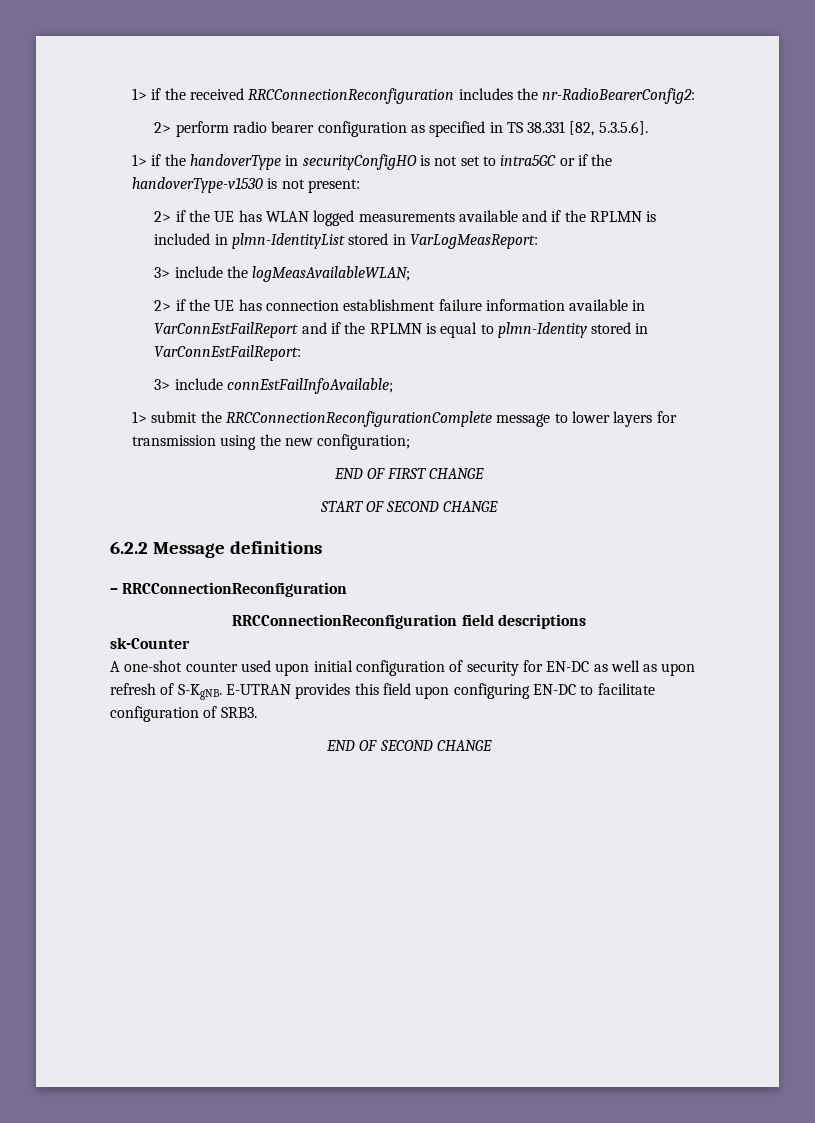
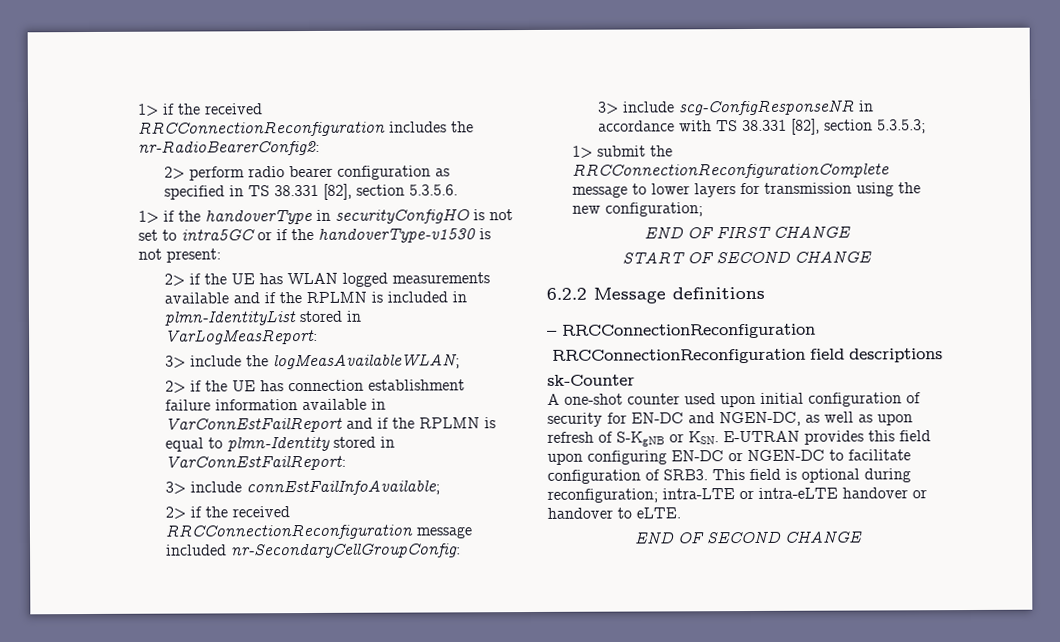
- 2> perform radio bearer configuration as specified in TS 38.331 [82, 5.3.5.6].
+ 2> perform radio bearer configuration as specified in TS 38.331 [82], section 5.3.5.6.
+ 2> if the received RRCConnectionReconfiguration message included nr-SecondaryCellGroupConfig:
+ 3> include scg-ConfigResponseNR in accordance with TS 38.331 [82], section 5.3.5.3;
- A one-shot counter used upon initial configuration of security for EN-DC as well as upon refresh of S-KgNB. E-UTRAN provides this field upon configuring EN-DC to facilitate configuration of SRB3.
+ A one-shot counter used upon initial configuration of security for EN-DC and NGEN-DC, as well as upon refresh of S-KgNB or KSN. E-UTRAN provides this field upon configuring EN-DC or NGEN-DC to facilitate configuration of SRB3. This field is optional during reconfiguration; intra-LTE or intra-eLTE handover or handover to eLTE.

